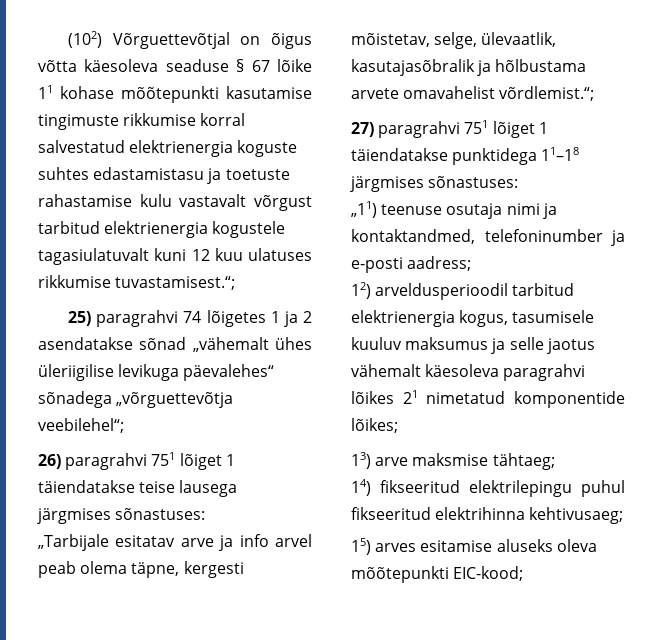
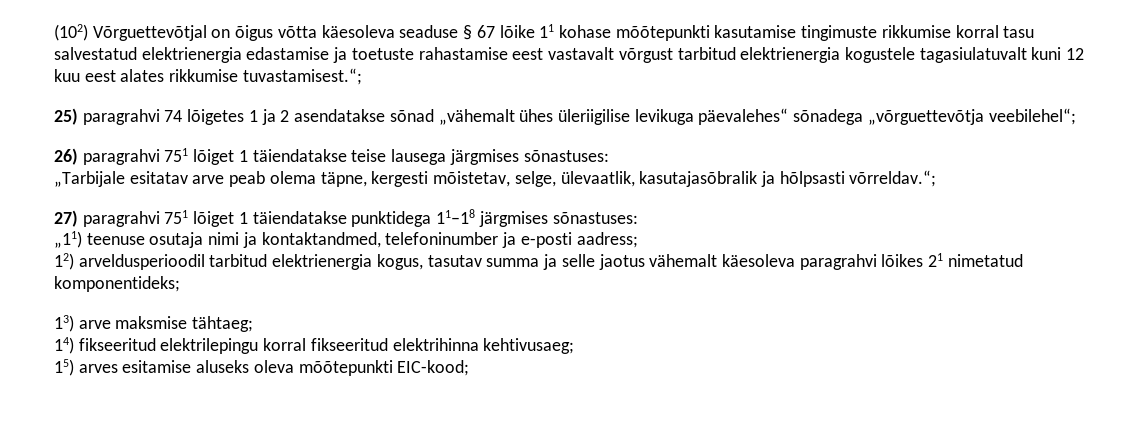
- (102) Võrguettevõtjal on õigus võtta käesoleva seaduse § 67 lõike 11 kohase mõõtepunkti kasutamise tingimuste rikkumise korral salvestatud elektrienergia koguste suhtes edastamistasu ja toetuste rahastamise kulu vastavalt võrgust tarbitud elektrienergia kogustele tagasiulatuvalt kuni 12 kuu ulatuses rikkumise tuvastamisest.“;
+ (102) Võrguettevõtjal on õigus võtta käesoleva seaduse § 67 lõike 11 kohase mõõtepunkti kasutamise tingimuste rikkumise korral tasu salvestatud elektrienergia edastamise ja toetuste rahastamise eest vastavalt võrgust tarbitud elektrienergia kogustele tagasiulatuvalt kuni 12 kuu eest alates rikkumise tuvastamisest.“;
- „Tarbijale esitatav arve ja info arvel peab olema täpne, kergesti mõistetav, selge, ülevaatlik, kasutajasõbralik ja hõlbustama arvete omavahelist võrdlemist.“;
+ „Tarbijale esitatav arve peab olema täpne, kergesti mõistetav, selge, ülevaatlik, kasutajasõbralik ja hõlpsasti võrreldav.“;
- 12) arveldusperioodil tarbitud elektrienergia kogus, tasumisele kuuluv maksumus ja selle jaotus vähemalt käesoleva paragrahvi lõikes 21 nimetatud komponentide lõikes;
+ 12) arveldusperioodil tarbitud elektrienergia kogus, tasutav summa ja selle jaotus vähemalt käesoleva paragrahvi lõikes 21 nimetatud komponentideks;
- 14) fikseeritud elektrilepingu puhul fikseeritud elektrihinna kehtivusaeg;
+ 14) fikseeritud elektrilepingu korral fikseeritud elektrihinna kehtivusaeg;

